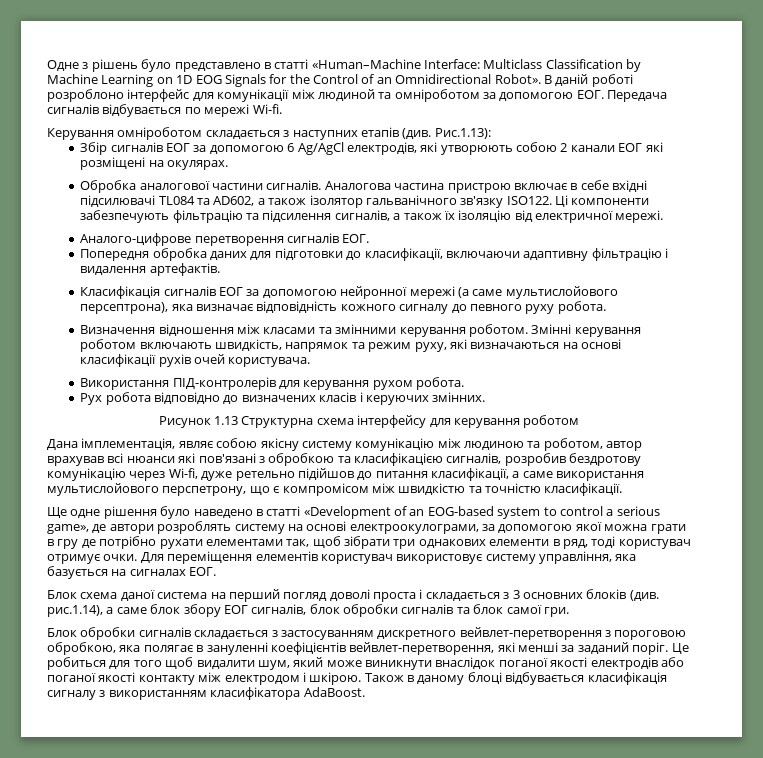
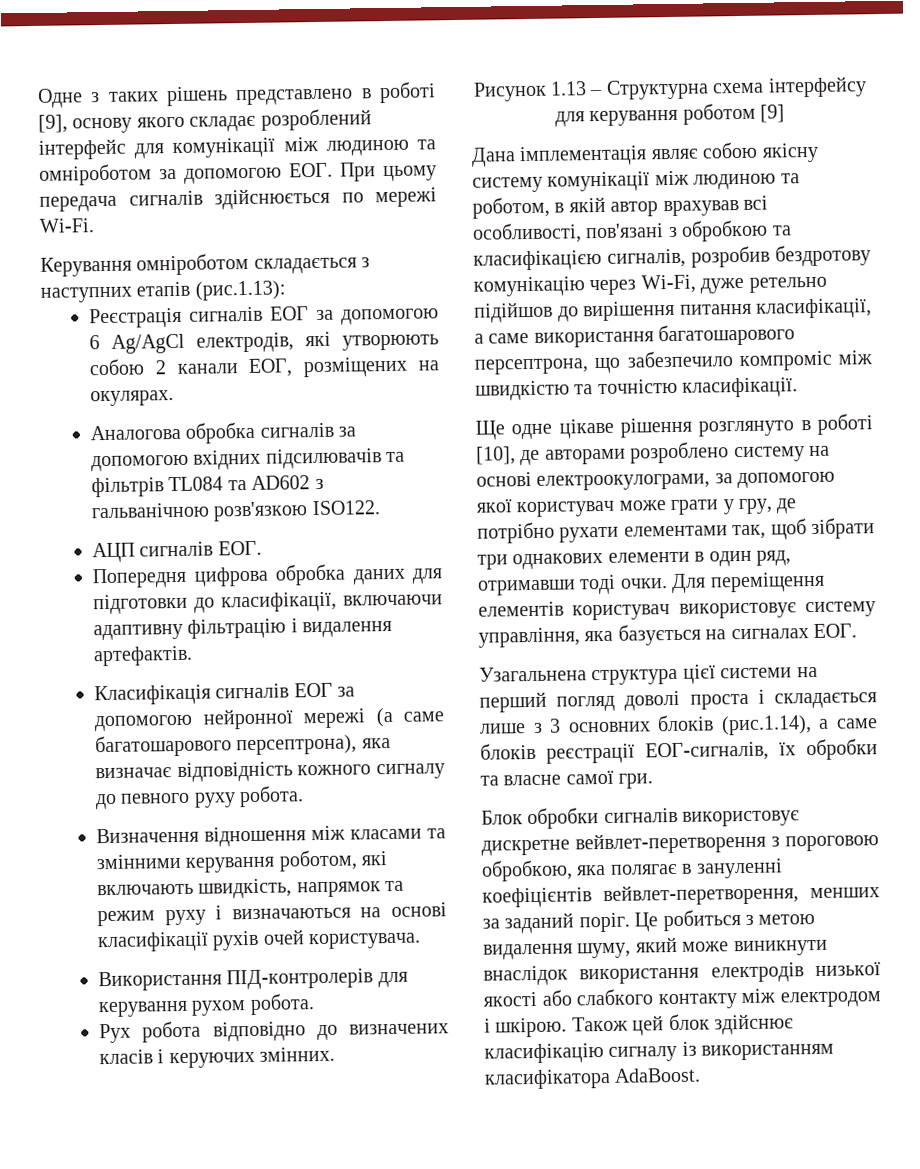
- Одне з рішень було представлено в статті «Human–Machine Interface: Multiclass Classification by Machine Learning on 1D EOG Signals for the Control of an Omnidirectional Robot». В даній роботі розроблоно інтерфейс для комунікації між людиной та омніроботом за допомогою ЕОГ. Передача сигналів відбувається по мережі Wi-fi.
+ Одне з таких рішень представлено в роботі [9], основу якого складає розроблений інтерфейс для комунікації між людиною та омніроботом за допомогою ЕОГ. При цьому передача сигналів здійснюється по мережі Wi-Fi.
- Керування омніроботом складається з наступних етапів (див. Рис.1.13):
- Збір сигналів ЕОГ за допомогою 6 Ag/AgCl електродів, які утворюють собою 2 канали ЕОГ які розміщені на окулярах.
+ Керування омніроботом складається з наступних етапів (рис.1.13):
+ Реєстрація сигналів ЕОГ за допомогою 6 Ag/AgCl електродів, які утворюють собою 2 канали ЕОГ, розміщених на окулярах.
- Обробка аналогової частини сигналів. Аналогова частина пристрою включає в себе вхідні підсилювачі TL084 та AD602, а також ізолятор гальванічного зв'язку ISO122. Ці компоненти забезпечують фільтрацію та підсилення сигналів, а також їх ізоляцію від електричної мережі.
- Аналого-цифрове перетворення сигналів ЕОГ.
+ Аналогова обробка сигналів за допомогою вхідних підсилювачів та фільтрів TL084 та AD602 з гальванічною розв'язкою ISO122.
+ АЦП сигналів ЕОГ.
- Попередня обробка даних для підготовки до класифікації, включаючи адаптивну фільтрацію і видалення артефактів.
+ Попередня цифрова обробка даних для підготовки до класифікації, включаючи адаптивну фільтрацію і видалення артефактів.
- Класифікація сигналів ЕОГ за допомогою нейронної мережі (а саме мультислойового персептрона), яка визначає відповідність кожного сигналу до певного руху робота.
+ Класифікація сигналів ЕОГ за допомогою нейронної мережі (а саме багатошарового персептрона), яка визначає відповідність кожного сигналу до певного руху робота.
- Визначення відношення між класами та змінними керування роботом. Змінні керування роботом включають швидкість, напрямок та режим руху, які визначаються на основі класифікації рухів очей користувача.
+ Визначення відношення між класами та змінними керування роботом, які включають швидкість, напрямок та режим руху і визначаються на основі класифікації рухів очей користувача.
- Рисунок 1.13 Структурна схема інтерфейсу для керування роботом
+ Рисунок 1.13 – Структурна схема інтерфейсу для керування роботом [9]
- Дана імплементація, являє собою якісну систему комунікацію між людиною та роботом, автор врахував всі нюанси які пов'язані з обробкою та класифікацією сигналів, розробив бездротову комунікацію через Wi-fi, дуже ретельно підійшов до питання класифікації, а саме використання мультислойового перспетрону, що є компромісом між швидкістю та точністю класифікації.
+ Дана імплементація являє собою якісну систему комунікації між людиною та роботом, в якій автор врахував всі особливості, пов'язані з обробкою та класифікацією сигналів, розробив бездротову комунікацію через Wi-Fi, дуже ретельно підійшов до вирішення питання класифікації, а саме використання багатошарового персептрона, що забезпечило компроміс між швидкістю та точністю класифікації.
- Ще одне рішення було наведено в статті «Development of an EOG-based system to control a serious game», де автори розроблять систему на основі електроокулограми, за допомогою якої можна грати в гру де потрібно рухати елементами так, щоб зібрати три однакових елементи в ряд, тоді користувач отримує очки.
+ Ще одне цікаве рішення розглянуто в роботі [10], де авторами розроблено систему на основі електроокулограми, за допомогою якої користувач може грати у гру, де потрібно рухати елементами так, щоб зібрати три однакових елементи в один ряд, отримавши тоді очки.
- Блок схема даної система на перший погляд доволі проста і складається з 3 основних блоків (див. рис.1.14), а саме блок збору ЕОГ сигналів, блок обробки сигналів та блок самої гри.
+ Узагальнена структура цієї системи на перший погляд доволі проста і складається лише з 3 основних блоків (рис.1.14), а саме блоків реєстрації ЕОГ-сигналів, їх обробки та власне самої гри.
- Блок обробки сигналів складається з застосуванням дискретного вейвлет-перетворення з пороговою обробкою, яка полягає в зануленні коефіцієнтів вейвлет-перетворення, які менші за заданий поріг.
+ Блок обробки сигналів використовує дискретне вейвлет-перетворення з пороговою обробкою, яка полягає в зануленні коефіцієнтів вейвлет-перетворення, менших за заданий поріг.
- Це робиться для того щоб видалити шум, який може виникнути внаслідок поганої якості електродів або поганої якості контакту між електродом і шкірою.
+ Це робиться з метою видалення шуму, який може виникнути внаслідок використання електродів низької якості або слабкого контакту між електродом і шкірою.
- Також в даному блоці відбувається класифікація сигналу з використанням класифікатора AdaBoost.
+ Також цей блок здійснює класифікацію сигналу із використанням класифікатора AdaBoost.

